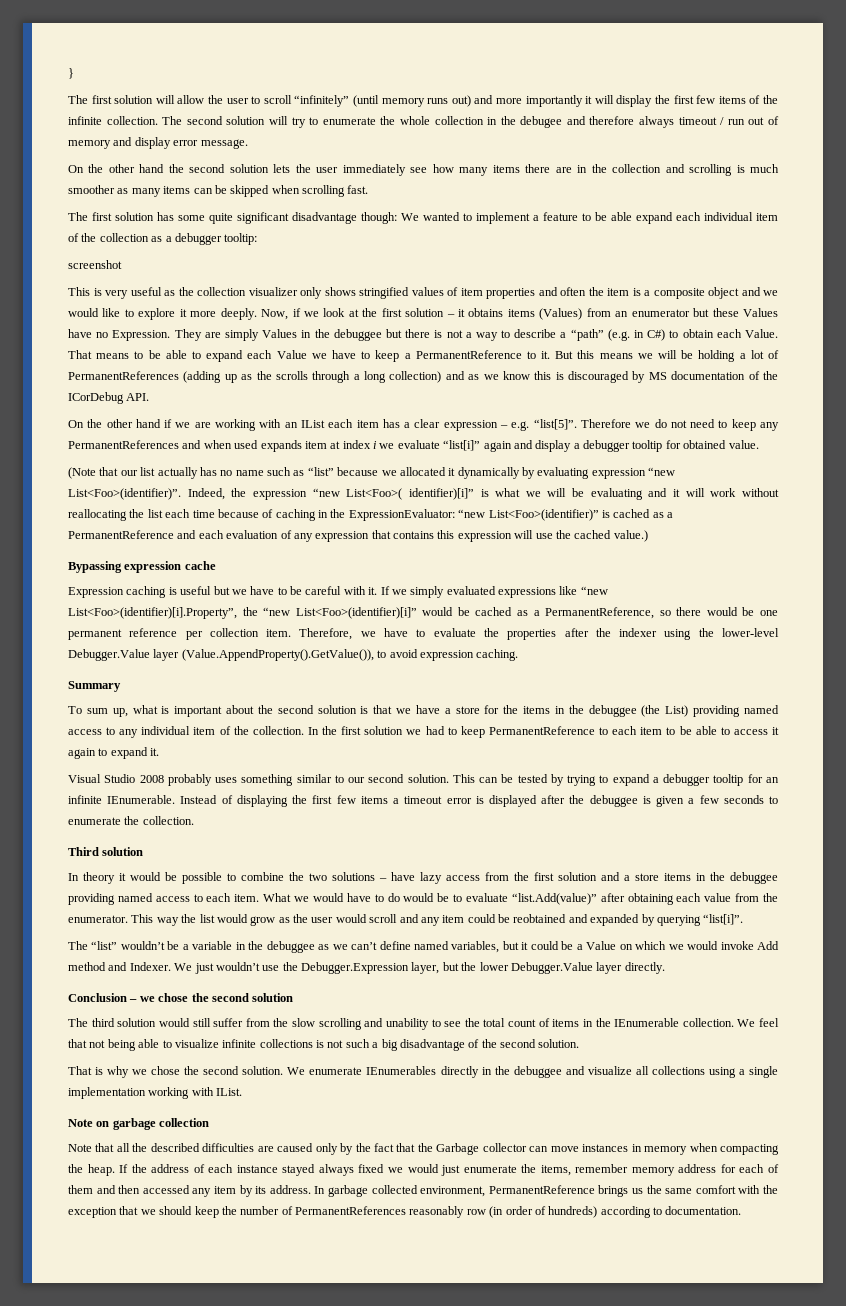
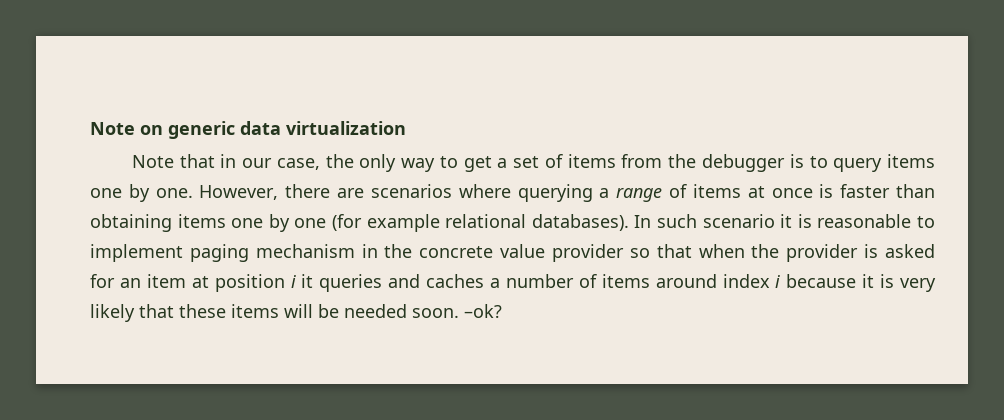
- }
- The first solution will allow the user to scroll “infinitely” (until memory runs out) and more importantly it will display the first few items of the infinite collection. The second solution will try to enumerate the whole collection in the debugee and therefore always timeout / run out of memory and display error message.
- On the other hand the second solution lets the user immediately see how many items there are in the collection and scrolling is much smoother as many items can be skipped when scrolling fast.
- The first solution has some quite significant disadvantage though: We wanted to implement a feature to be able expand each individual item of the collection as a debugger tooltip:
- screenshot
- This is very useful as the collection visualizer only shows stringified values of item properties and often the item is a composite object and we would like to explore it more deeply. Now, if we look at the first solution – it obtains items (Values) from an enumerator but these Values have no Expression. They are simply Values in the debuggee but there is not a way to describe a “path” (e.g. in C#) to obtain each Value. That means to be able to expand each Value we have to keep a PermanentReference to it. But this means we will be holding a lot of PermanentReferences (adding up as the scrolls through a long collection) and as we know this is discouraged by MS documentation of the ICorDebug API.
- On the other hand if we are working with an IList each item has a clear expression – e.g. “list[5]”. Therefore we do not need to keep any PermanentReferences and when used expands item at index i we evaluate “list[i]” again and display a debugger tooltip for obtained value.
- (Note that our list actually has no name such as “list” because we allocated it dynamically by evaluating expression “new List<Foo>(identifier)”. Indeed, the expression “new List<Foo>( identifier)[i]” is what we will be evaluating and it will work without reallocating the list each time because of caching in the ExpressionEvaluator: “new List<Foo>(identifier)” is cached as a PermanentReference and each evaluation of any expression that contains this expression will use the cached value.)
- Bypassing expression cache
- Expression caching is useful but we have to be careful with it. If we simply evaluated expressions like “new List<Foo>(identifier)[i].Property”, the “new List<Foo>(identifier)[i]” would be cached as a PermanentReference, so there would be one permanent reference per collection item. Therefore, we have to evaluate the properties after the indexer using the lower-level Debugger.Value layer (Value.AppendProperty().GetValue()), to avoid expression caching.
- Summary
- To sum up, what is important about the second solution is that we have a store for the items in the debuggee (the List) providing named access to any individual item of the collection. In the first solution we had to keep PermanentReference to each item to be able to access it again to expand it.
- Visual Studio 2008 probably uses something similar to our second solution. This can be tested by trying to expand a debugger tooltip for an infinite IEnumerable. Instead of displaying the first few items a timeout error is displayed after the debuggee is given a few seconds to enumerate the collection.
- Third solution
- In theory it would be possible to combine the two solutions – have lazy access from the first solution and a store items in the debuggee providing named access to each item. What we would have to do would be to evaluate “list.Add(value)” after obtaining each value from the enumerator. This way the list would grow as the user would scroll and any item could be reobtained and expanded by querying “list[i]”.
- The “list” wouldn’t be a variable in the debuggee as we can’t define named variables, but it could be a Value on which we would invoke Add method and Indexer. We just wouldn’t use the Debugger.Expression layer, but the lower Debugger.Value layer directly.
- Conclusion – we chose the second solution
- The third solution would still suffer from the slow scrolling and unability to see the total count of items in the IEnumerable collection. We feel that not being able to visualize infinite collections is not such a big disadvantage of the second solution.
- That is why we chose the second solution. We enumerate IEnumerables directly in the debuggee and visualize all collections using a single implementation working with IList.
- Note on garbage collection
- Note that all the described difficulties are caused only by the fact that the Garbage collector can move instances in memory when compacting the heap. If the address of each instance stayed always fixed we would just enumerate the items, remember memory address for each of them and then accessed any item by its address. In garbage collected environment, PermanentReference brings us the same comfort with the exception that we should keep the number of PermanentReferences reasonably row (in order of hundreds) according to documentation.
+ Note on generic data virtualization
+ Note that in our case, the only way to get a set of items from the debugger is to query items one by one. However, there are scenarios where querying a range of items at once is faster than obtaining items one by one (for example relational databases). In such scenario it is reasonable to implement paging mechanism in the concrete value provider so that when the provider is asked for an item at position i it queries and caches a number of items around index i because it is very likely that these items will be needed soon. –ok?

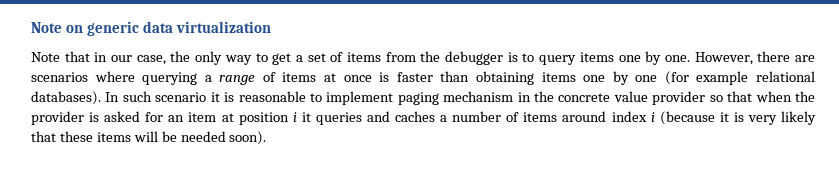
- In such scenario it is reasonable to implement paging mechanism in the concrete value provider so that when the provider is asked for an item at position i it queries and caches a number of items around index i because it is very likely that these items will be needed soon. –ok?
+ In such scenario it is reasonable to implement paging mechanism in the concrete value provider so that when the provider is asked for an item at position i it queries and caches a number of items around index i (because it is very likely that these items will be needed soon).

